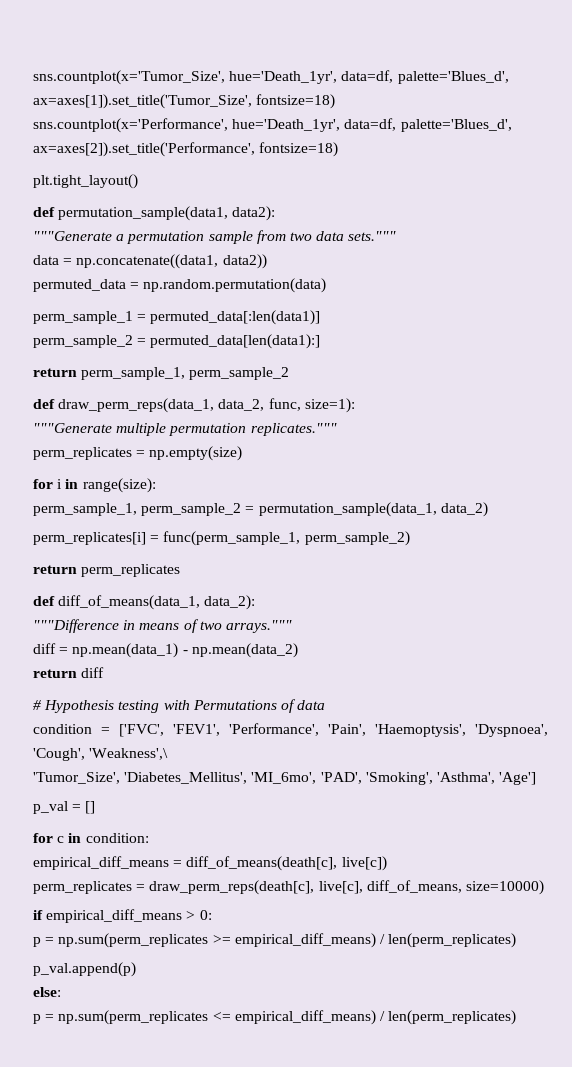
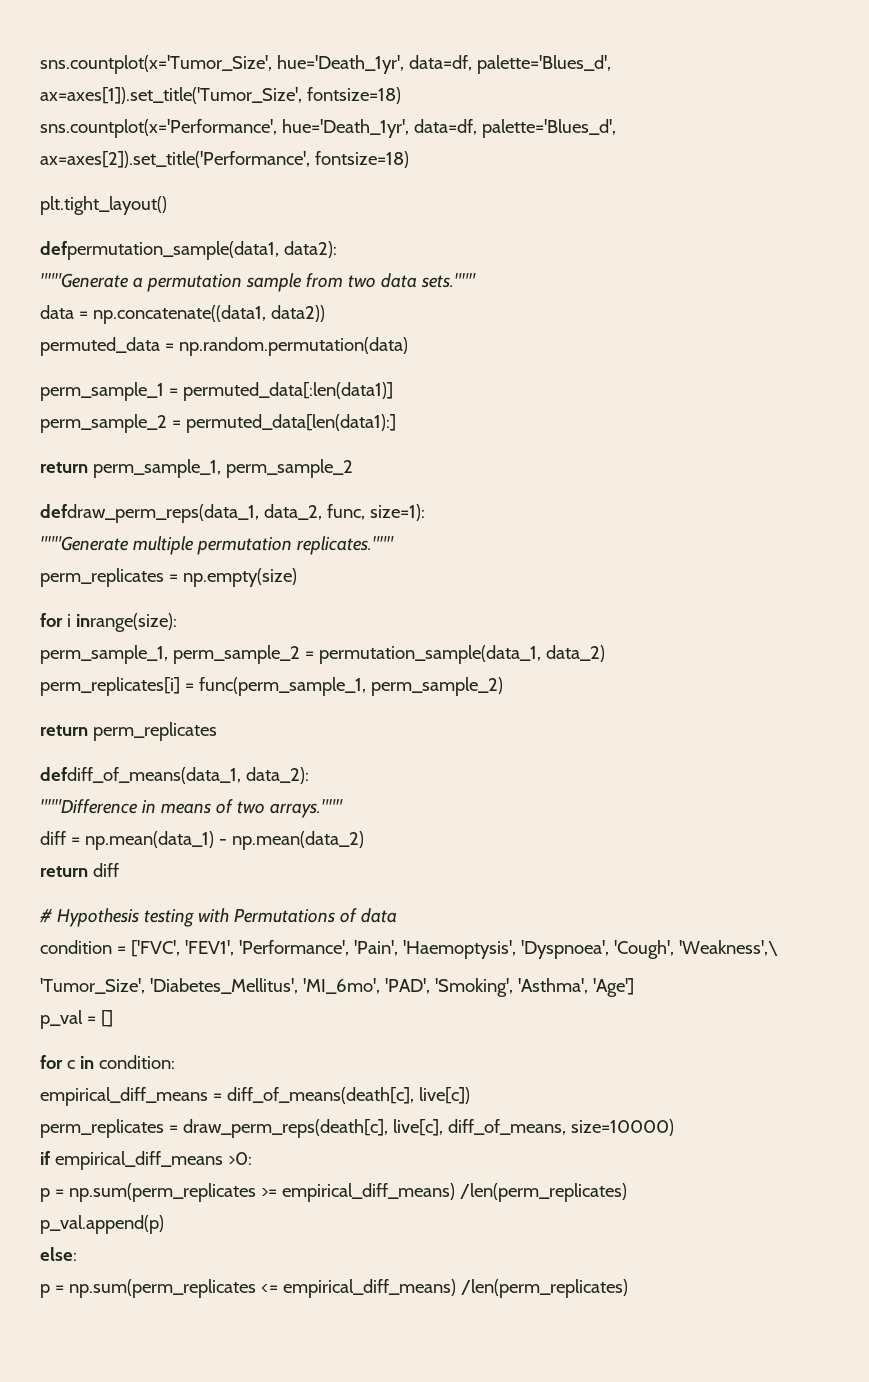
- def permutation_sample(data1, data2):
+ defpermutation_sample(data1, data2):
- def draw_perm_reps(data_1, data_2, func, size=1):
+ defdraw_perm_reps(data_1, data_2, func, size=1):
- for i in range(size):
+ for i inrange(size):
- def diff_of_means(data_1, data_2):
+ defdiff_of_means(data_1, data_2):
- if empirical_diff_means > 0:
+ if empirical_diff_means >0:
- p = np.sum(perm_replicates >= empirical_diff_means) / len(perm_replicates)
+ p = np.sum(perm_replicates >= empirical_diff_means) /len(perm_replicates)
- p = np.sum(perm_replicates <= empirical_diff_means) / len(perm_replicates)
+ p = np.sum(perm_replicates <= empirical_diff_means) /len(perm_replicates)

